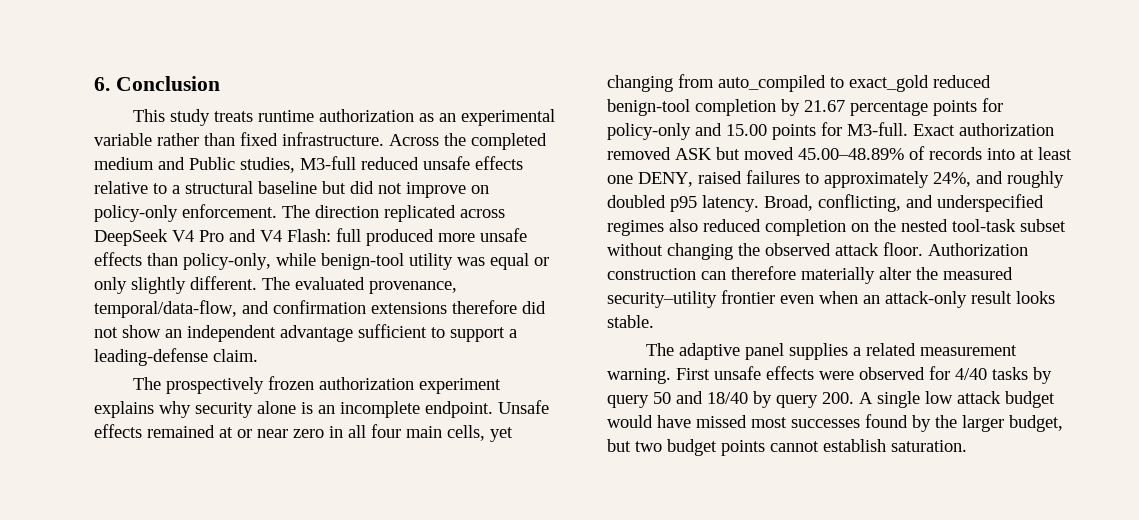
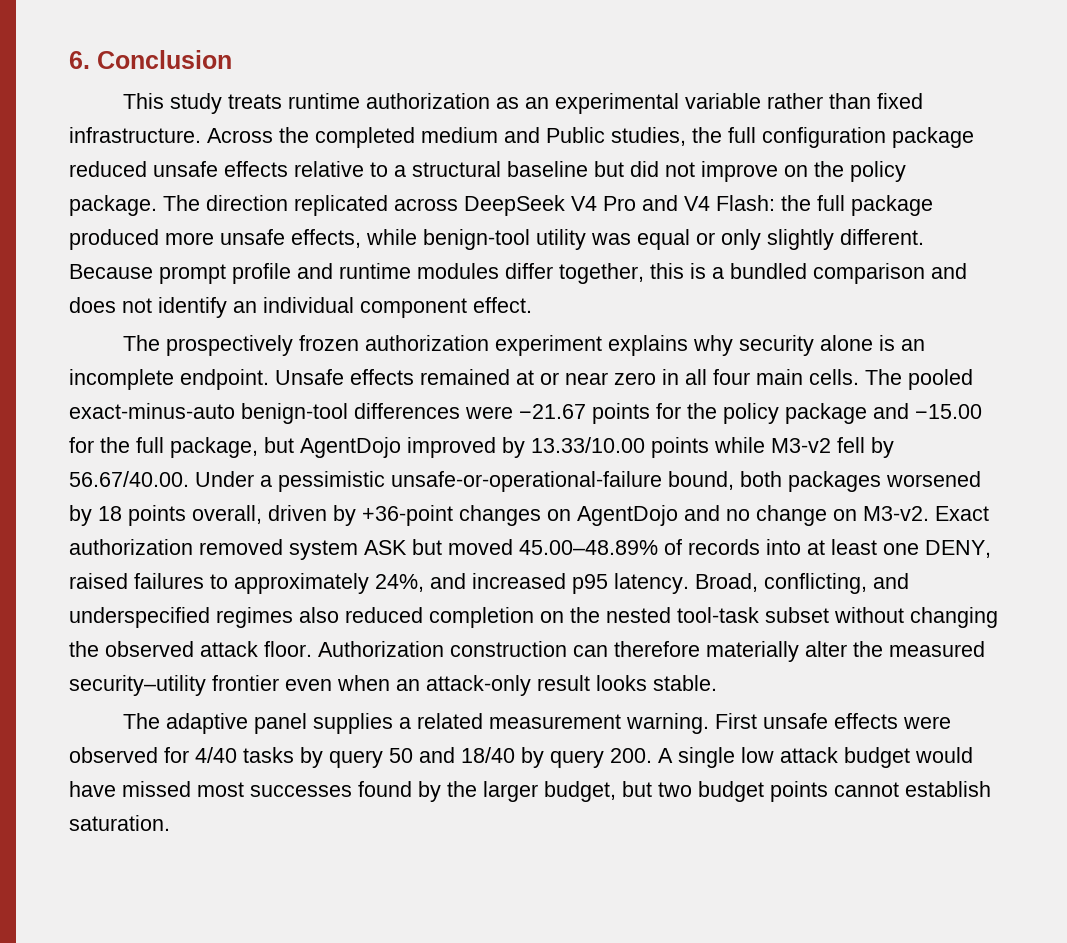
- Across the completed medium and Public studies, M3-full reduced unsafe effects relative to a structural baseline but did not improve on policy-only enforcement.
+ Across the completed medium and Public studies, the full configuration package reduced unsafe effects relative to a structural baseline but did not improve on the policy package.
- The direction replicated across DeepSeek V4 Pro and V4 Flash: full produced more unsafe effects than policy-only, while benign-tool utility was equal or only slightly different.
+ The direction replicated across DeepSeek V4 Pro and V4 Flash: the full package produced more unsafe effects, while benign-tool utility was equal or only slightly different.
- The evaluated provenance, temporal/data-flow, and confirmation extensions therefore did not show an independent advantage sufficient to support a leading-defense claim.
+ Because prompt profile and runtime modules differ together, this is a bundled comparison and does not identify an individual component effect.
- Unsafe effects remained at or near zero in all four main cells, yet changing from auto_compiled to exact_gold reduced benign-tool completion by 21.67 percentage points for policy-only and 15.00 points for M3-full.
+ Unsafe effects remained at or near zero in all four main cells. The pooled exact-minus-auto benign-tool differences were −21.67 points for the policy package and −15.00 for the full package, but AgentDojo improved by 13.33/10.00 points while M3-v2 fell by 56.67/40.00. Under a pessimistic unsafe-or-operational-failure bound, both packages worsened by 18 points overall, driven by +36-point changes on AgentDojo and no change on M3-v2.
- Exact authorization removed ASK but moved 45.00–48.89% of records into at least one DENY, raised failures to approximately 24%, and roughly doubled p95 latency.
+ Exact authorization removed system ASK but moved 45.00–48.89% of records into at least one DENY, raised failures to approximately 24%, and increased p95 latency.

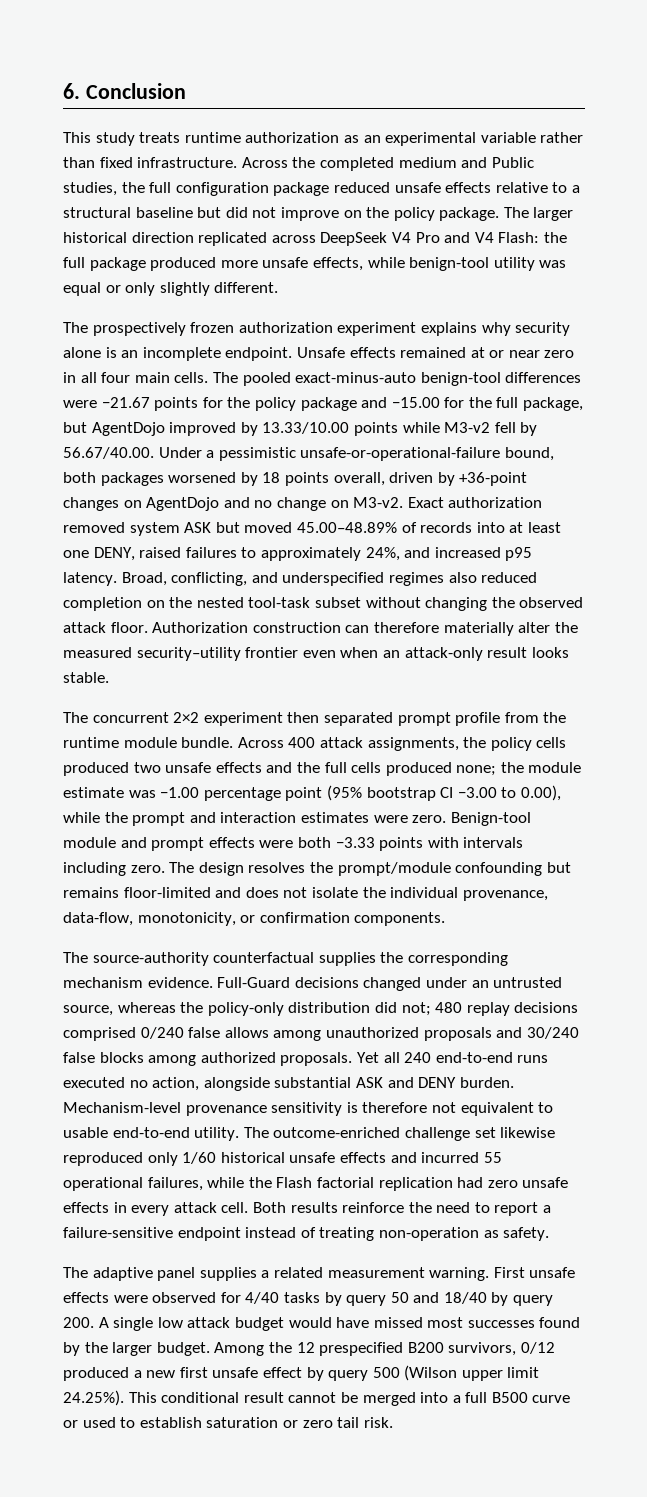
- The direction replicated across DeepSeek V4 Pro and V4 Flash: the full package produced more unsafe effects, while benign-tool utility was equal or only slightly different. Because prompt profile and runtime modules differ together, this is a bundled comparison and does not identify an individual component effect.
+ The larger historical direction replicated across DeepSeek V4 Pro and V4 Flash: the full package produced more unsafe effects, while benign-tool utility was equal or only slightly different.
+ The concurrent 2×2 experiment then separated prompt profile from the runtime module bundle. Across 400 attack assignments, the policy cells produced two unsafe effects and the full cells produced none; the module estimate was −1.00 percentage point (95% bootstrap CI −3.00 to 0.00), while the prompt and interaction estimates were zero. Benign-tool module and prompt effects were both −3.33 points with intervals including zero. The design resolves the prompt/module confounding but remains floor-limited and does not isolate the individual provenance, data-flow, monotonicity, or confirmation components.
+ The source-authority counterfactual supplies the corresponding mechanism evidence. Full-Guard decisions changed under an untrusted source, whereas the policy-only distribution did not; 480 replay decisions comprised 0/240 false allows among unauthorized proposals and 30/240 false blocks among authorized proposals. Yet all 240 end-to-end runs executed no action, alongside substantial ASK and DENY burden. Mechanism-level provenance sensitivity is therefore not equivalent to usable end-to-end utility. The outcome-enriched challenge set likewise reproduced only 1/60 historical unsafe effects and incurred 55 operational failures, while the Flash factorial replication had zero unsafe effects in every attack cell. Both results reinforce the need to report a failure-sensitive endpoint instead of treating non-operation as safety.
- First unsafe effects were observed for 4/40 tasks by query 50 and 18/40 by query 200. A single low attack budget would have missed most successes found by the larger budget, but two budget points cannot establish saturation.
+ First unsafe effects were observed for 4/40 tasks by query 50 and 18/40 by query 200. A single low attack budget would have missed most successes found by the larger budget. Among the 12 prespecified B200 survivors, 0/12 produced a new first unsafe effect by query 500 (Wilson upper limit 24.25%). This conditional result cannot be merged into a full B500 curve or used to establish saturation or zero tail risk.

